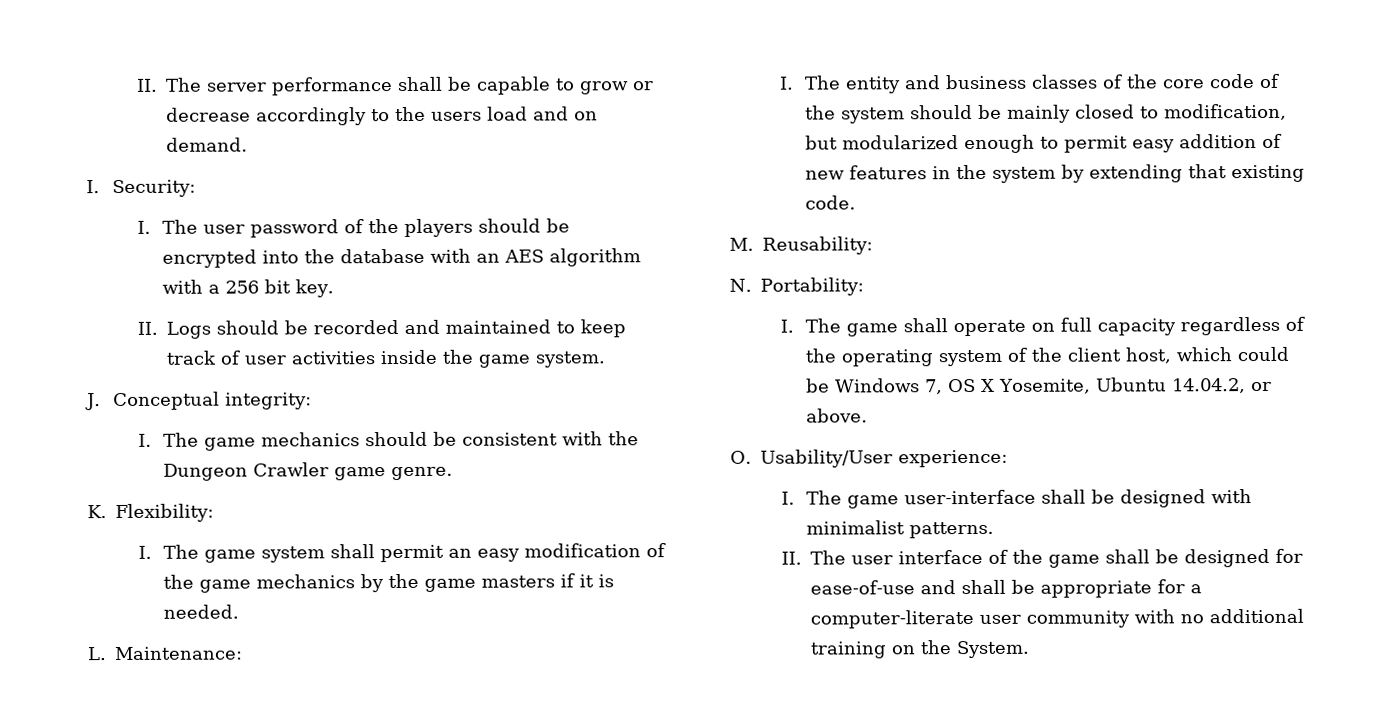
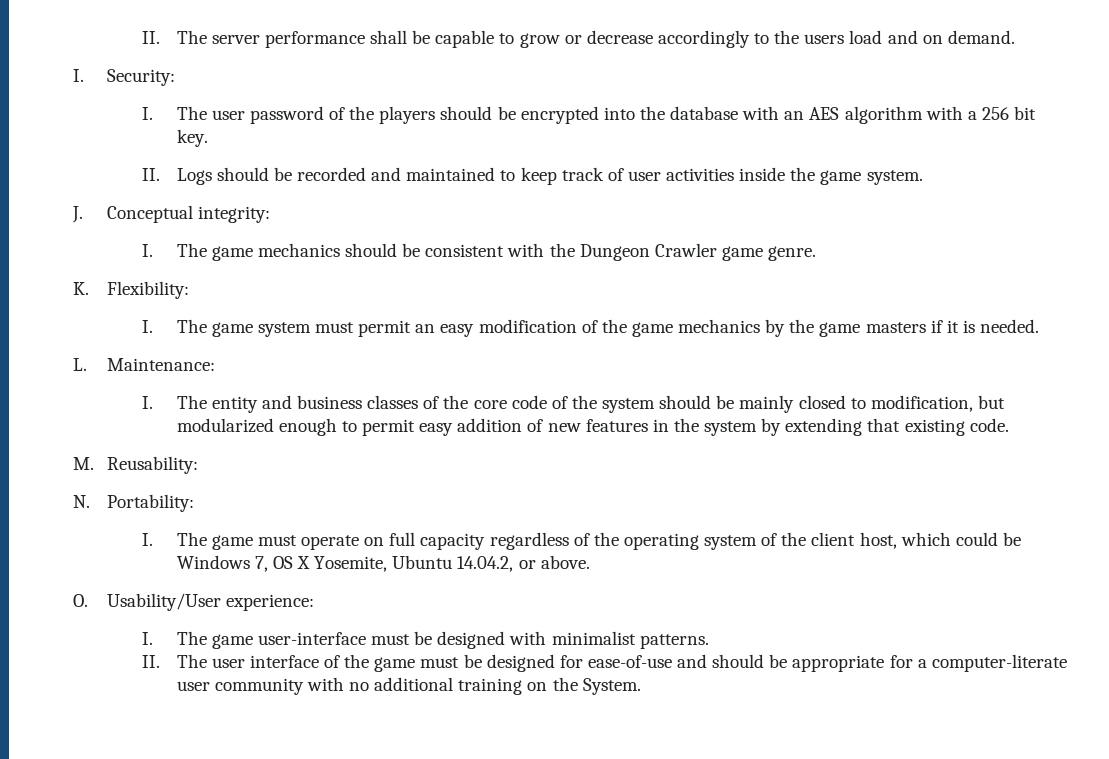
- I. The game system shall permit an easy modification of the game mechanics by the game masters if it is needed.
+ I. The game system must permit an easy modification of the game mechanics by the game masters if it is needed.
- I. The game shall operate on full capacity regardless of the operating system of the client host, which could be Windows 7, OS X Yosemite, Ubuntu 14.04.2, or above.
+ I. The game must operate on full capacity regardless of the operating system of the client host, which could be Windows 7, OS X Yosemite, Ubuntu 14.04.2, or above.
- I. The game user-interface shall be designed with minimalist patterns.
+ I. The game user-interface must be designed with minimalist patterns.
- II. The user interface of the game shall be designed for ease-of-use and shall be appropriate for a computer-literate user community with no additional training on the System.
+ II. The user interface of the game must be designed for ease-of-use and should be appropriate for a computer-literate user community with no additional training on the System.

